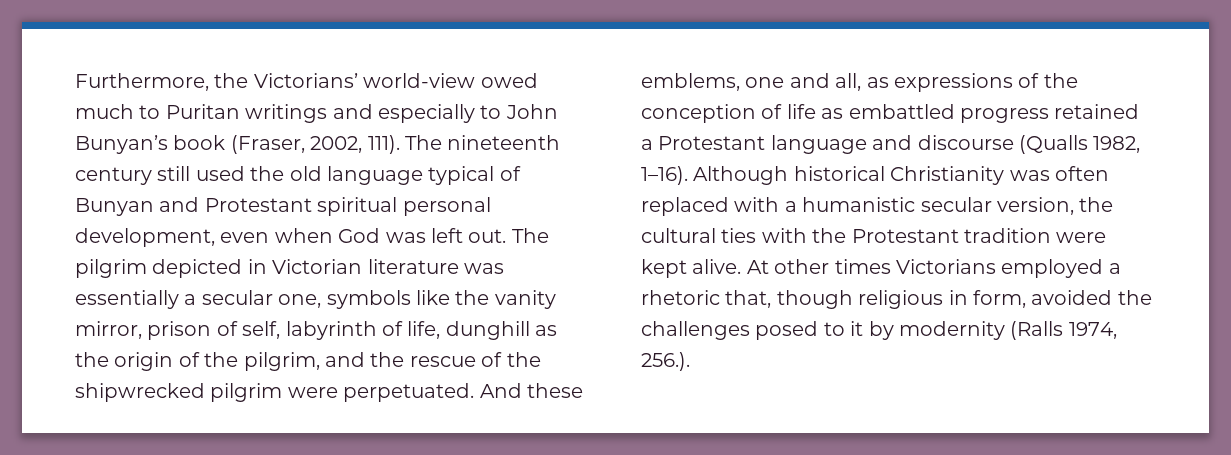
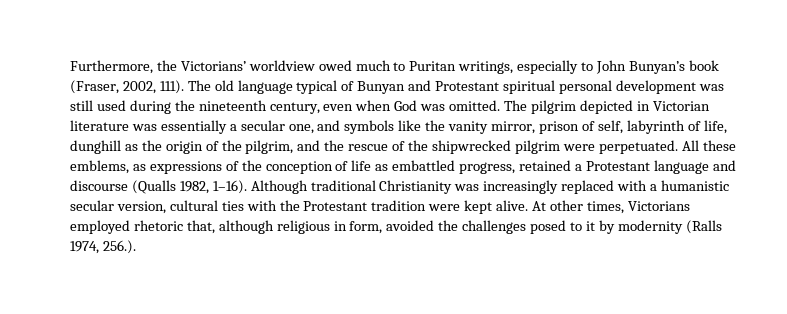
- Furthermore, the Victorians’ world-view owed much to Puritan writings and especially to John Bunyan’s book (Fraser, 2002, 111).
+ Furthermore, the Victorians’ worldview owed much to Puritan writings, especially to John Bunyan’s book (Fraser, 2002, 111).
- The nineteenth century still used the old language typical of Bunyan and Protestant spiritual personal development, even when God was left out.
+ The old language typical of Bunyan and Protestant spiritual personal development was still used during the nineteenth century, even when God was omitted.
- The pilgrim depicted in Victorian literature was essentially a secular one, symbols like the vanity mirror, prison of self, labyrinth of life, dunghill as the origin of the pilgrim, and the rescue of the shipwrecked pilgrim were perpetuated.
+ The pilgrim depicted in Victorian literature was essentially a secular one, and symbols like the vanity mirror, prison of self, labyrinth of life, dunghill as the origin of the pilgrim, and the rescue of the shipwrecked pilgrim were perpetuated.
- And these emblems, one and all, as expressions of the conception of life as embattled progress retained a Protestant language and discourse (Qualls 1982, 1–16).
+ All these emblems, as expressions of the conception of life as embattled progress, retained a Protestant language and discourse (Qualls 1982, 1–16).
- Although historical Christianity was often replaced with a humanistic secular version, the cultural ties with the Protestant tradition were kept alive.
+ Although traditional Christianity was increasingly replaced with a humanistic secular version, cultural ties with the Protestant tradition were kept alive.
- At other times Victorians employed a rhetoric that, though religious in form, avoided the challenges posed to it by modernity (Ralls 1974, 256.).
+ At other times, Victorians employed rhetoric that, although religious in form, avoided the challenges posed to it by modernity (Ralls 1974, 256.).

